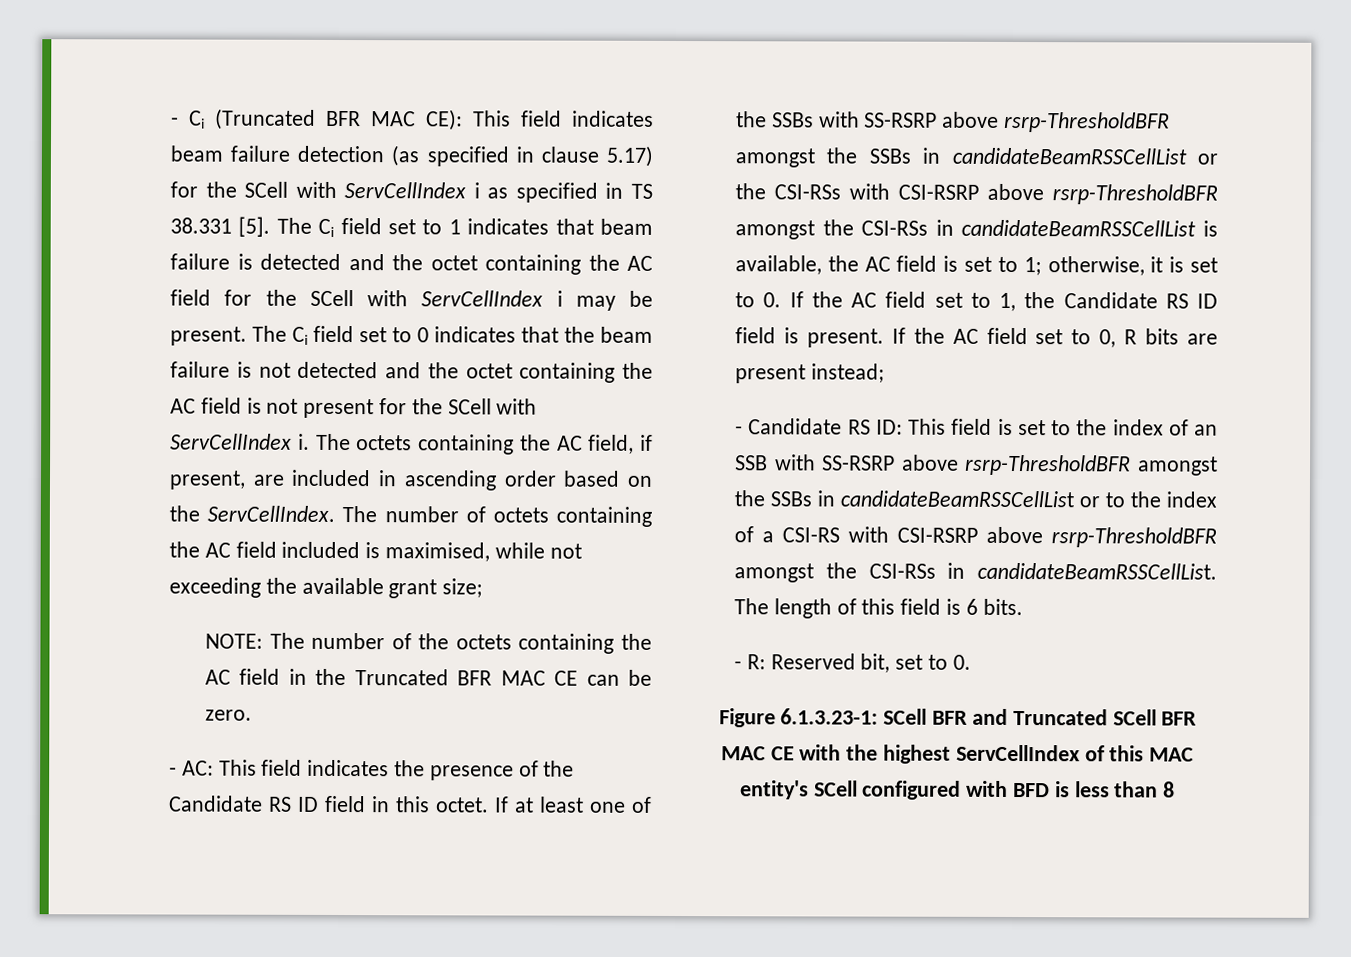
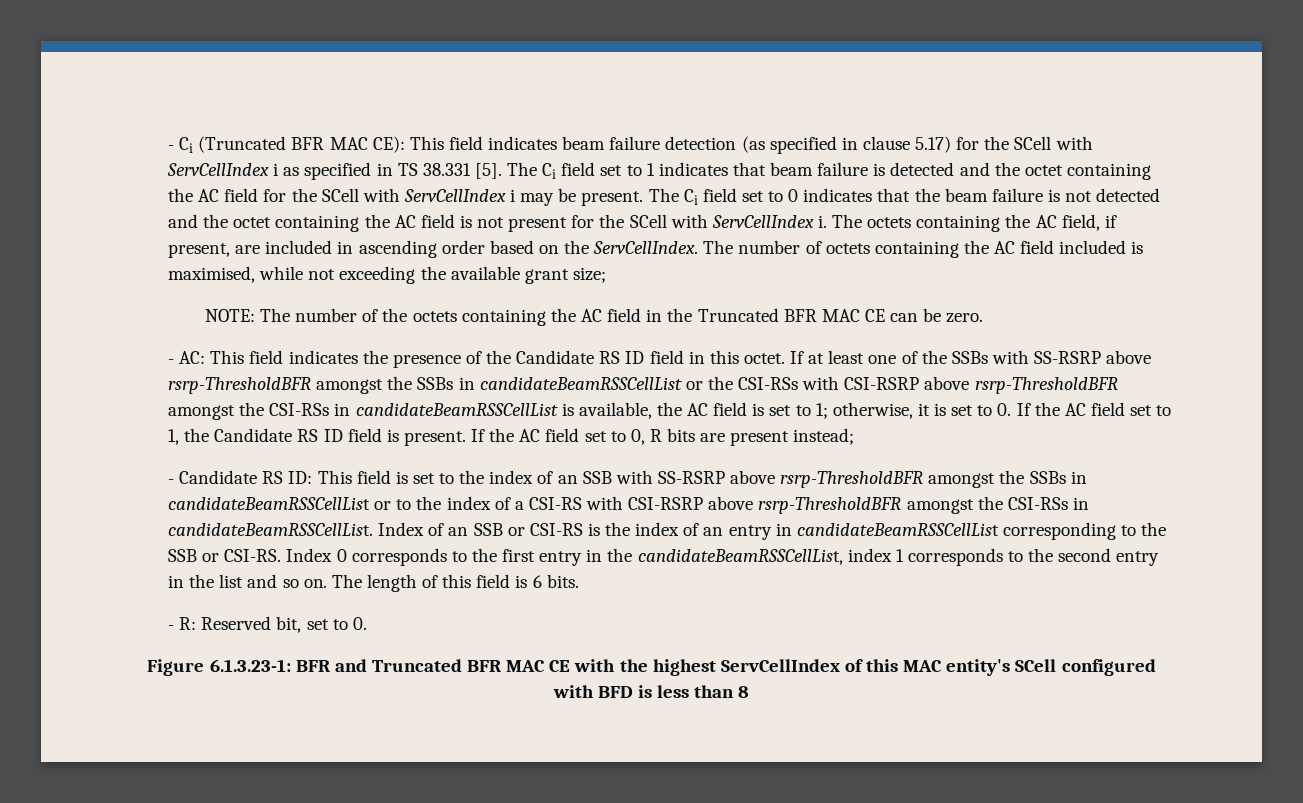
+ Index of an SSB or CSI-RS is the index of an entry in candidateBeamRSSCellList corresponding to the SSB or CSI-RS. Index 0 corresponds to the first entry in the candidateBeamRSSCellList, index 1 corresponds to the second entry in the list and so on.
- Figure 6.1.3.23-1: SCell BFR and Truncated SCell BFR MAC CE with the highest ServCellIndex of this MAC entity's SCell configured with BFD is less than 8
+ Figure 6.1.3.23-1: BFR and Truncated BFR MAC CE with the highest ServCellIndex of this MAC entity's SCell configured with BFD is less than 8

